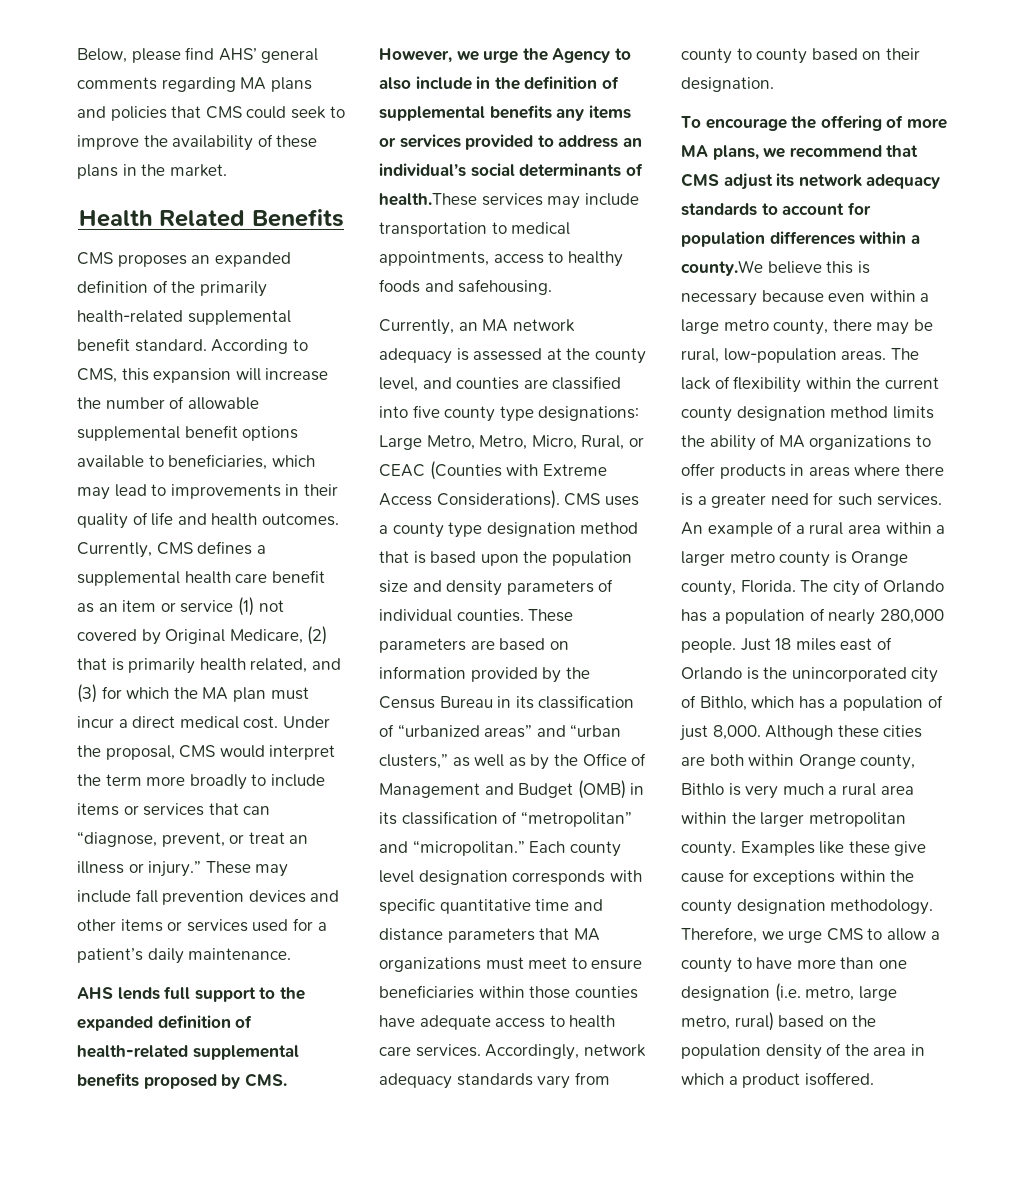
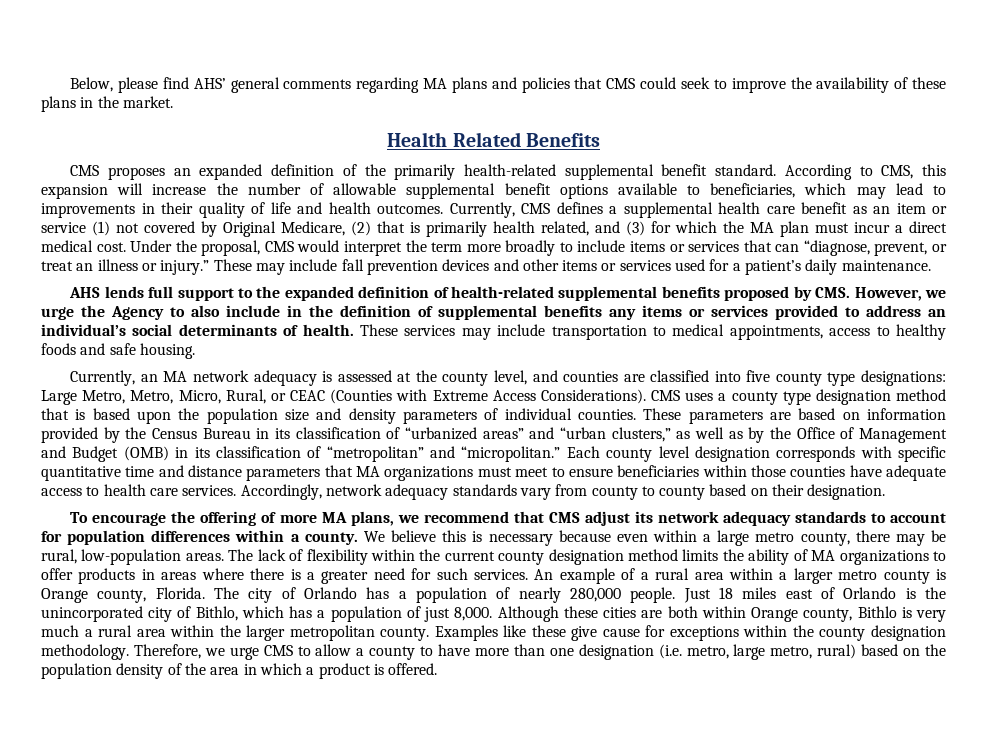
- AHS lends full support to the expanded definition of health-related supplemental benefits proposed by CMS. However, we urge the Agency to also include in the definition of supplemental benefits any items or services provided to address an individual’s social determinants of health.These services may include transportation to medical appointments, access to healthy foods and safehousing.
+ AHS lends full support to the expanded definition of health-related supplemental benefits proposed by CMS. However, we urge the Agency to also include in the definition of supplemental benefits any items or services provided to address an individual’s social determinants of health. These services may include transportation to medical appointments, access to healthy foods and safe housing.
- To encourage the offering of more MA plans, we recommend that CMS adjust its network adequacy standards to account for population differences within a county.We believe this is necessary because even within a large metro county, there may be rural, low-population areas.
+ To encourage the offering of more MA plans, we recommend that CMS adjust its network adequacy standards to account for population differences within a county. We believe this is necessary because even within a large metro county, there may be rural, low-population areas.
- Therefore, we urge CMS to allow a county to have more than one designation (i.e. metro, large metro, rural) based on the population density of the area in which a product isoffered.
+ Therefore, we urge CMS to allow a county to have more than one designation (i.e. metro, large metro, rural) based on the population density of the area in which a product is offered.

